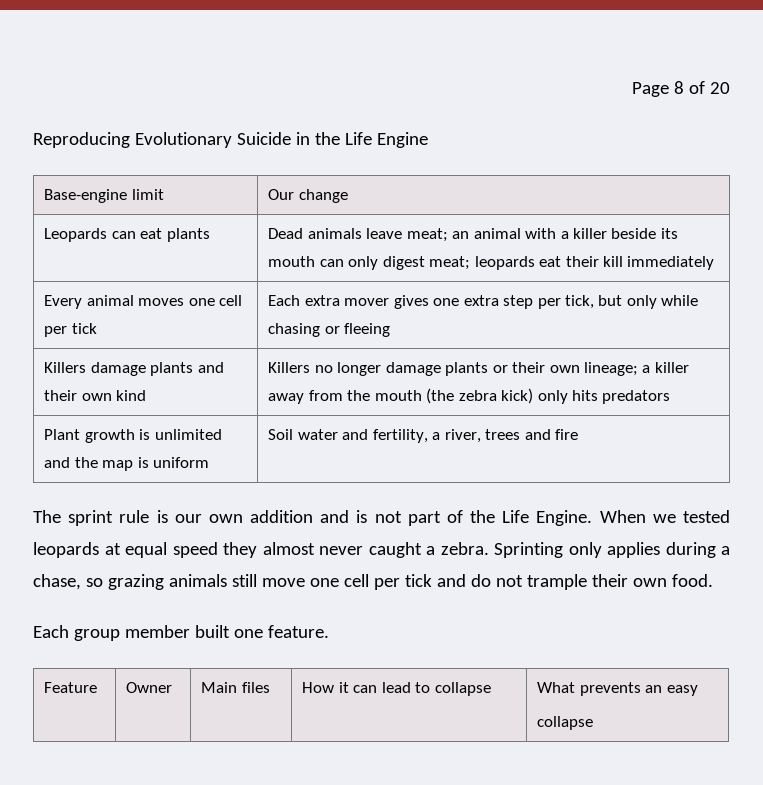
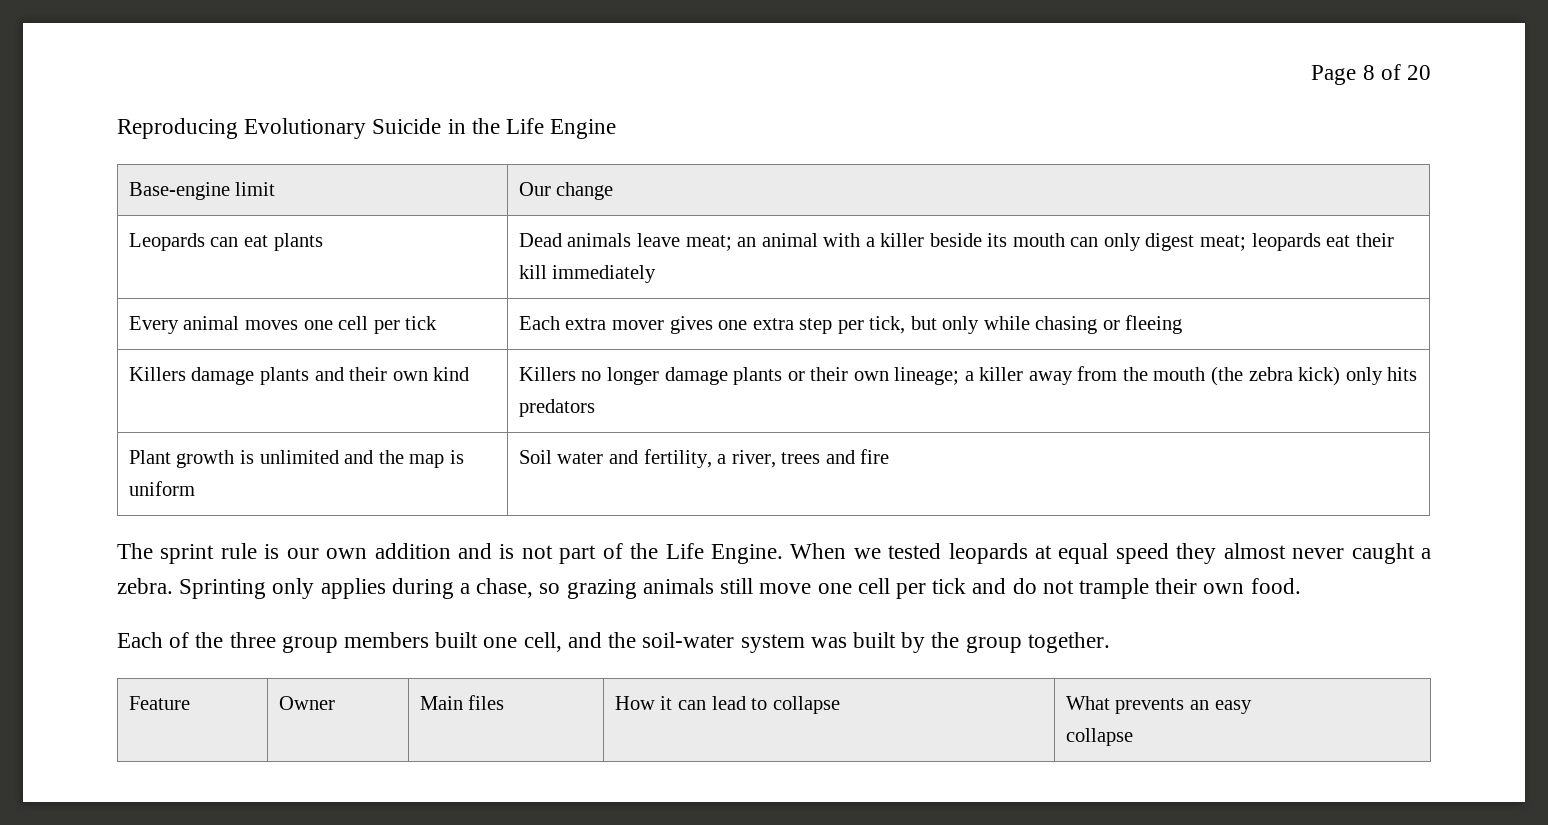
- Each group member built one feature.
+ Each of the three group members built one cell, and the soil-water system was built by the group together.

